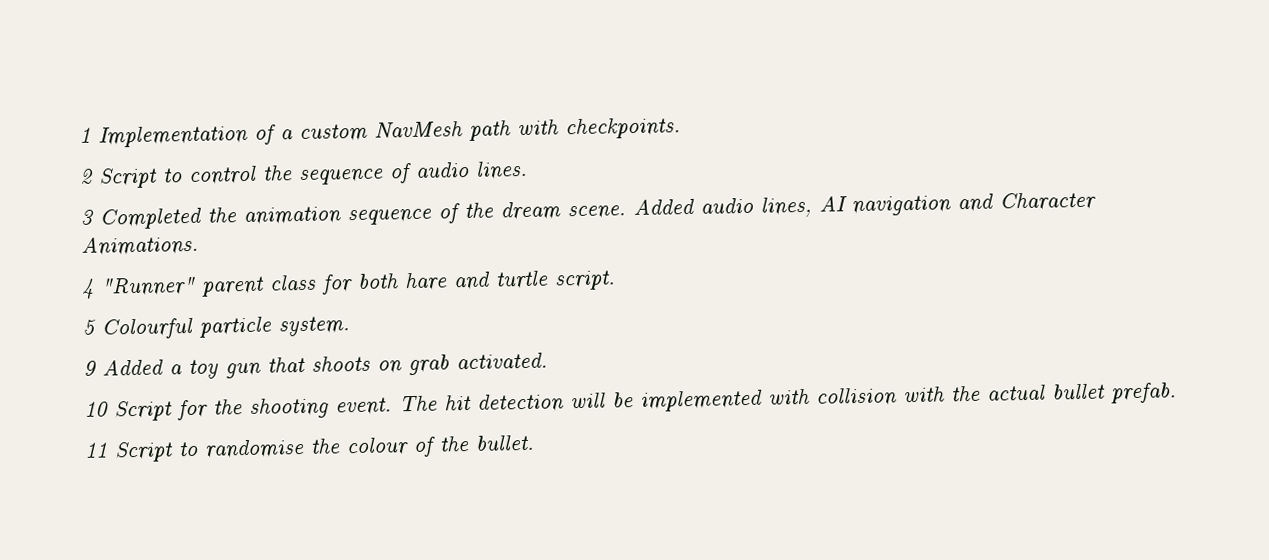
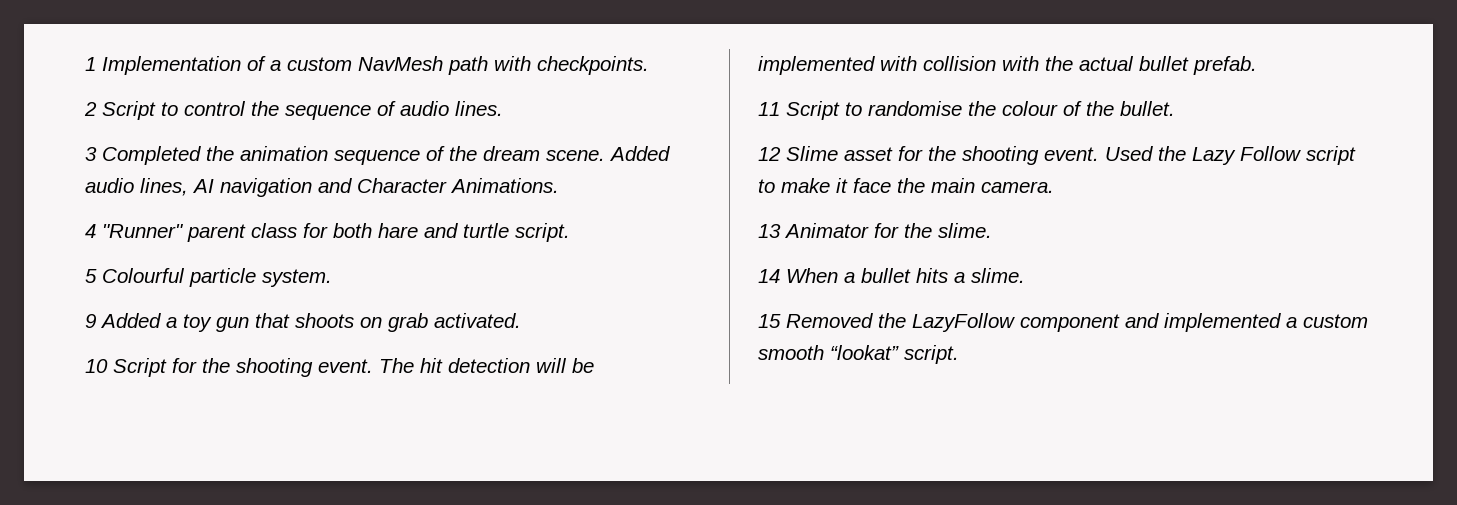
+ 12 Slime asset for the shooting event. Used the Lazy Follow script to make it face the main camera.
+ 13 Animator for the slime.
+ 14 When a bullet hits a slime.
+ 15 Removed the LazyFollow component and implemented a custom smooth “lookat” script.

